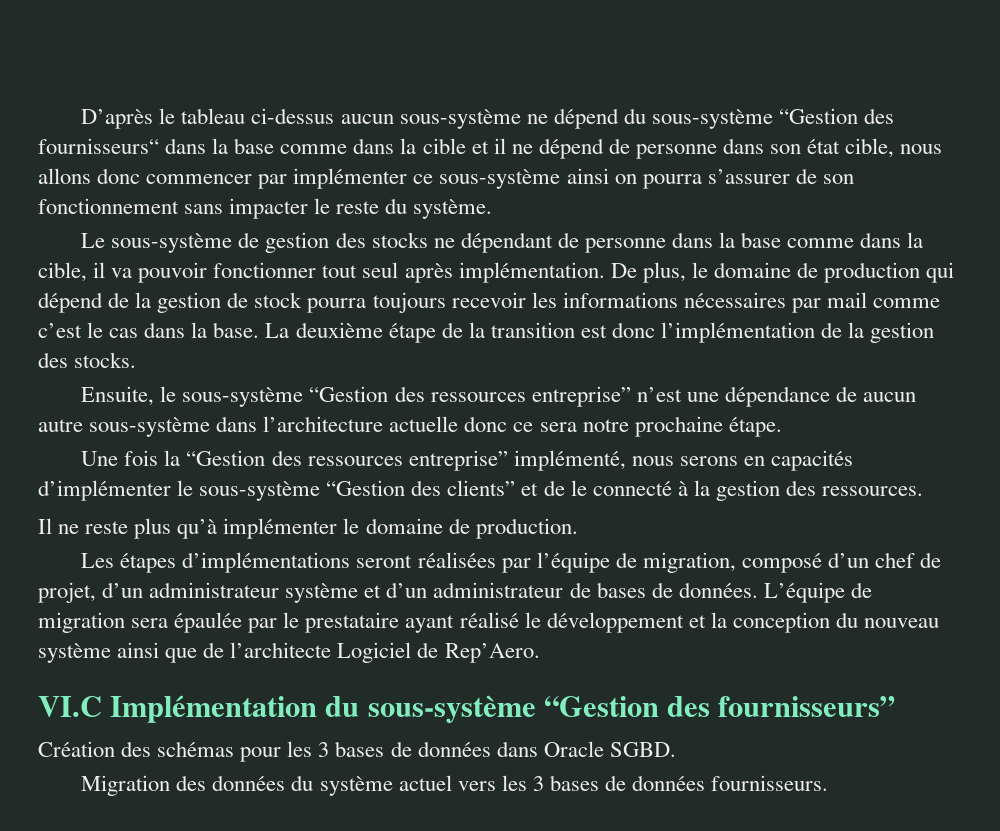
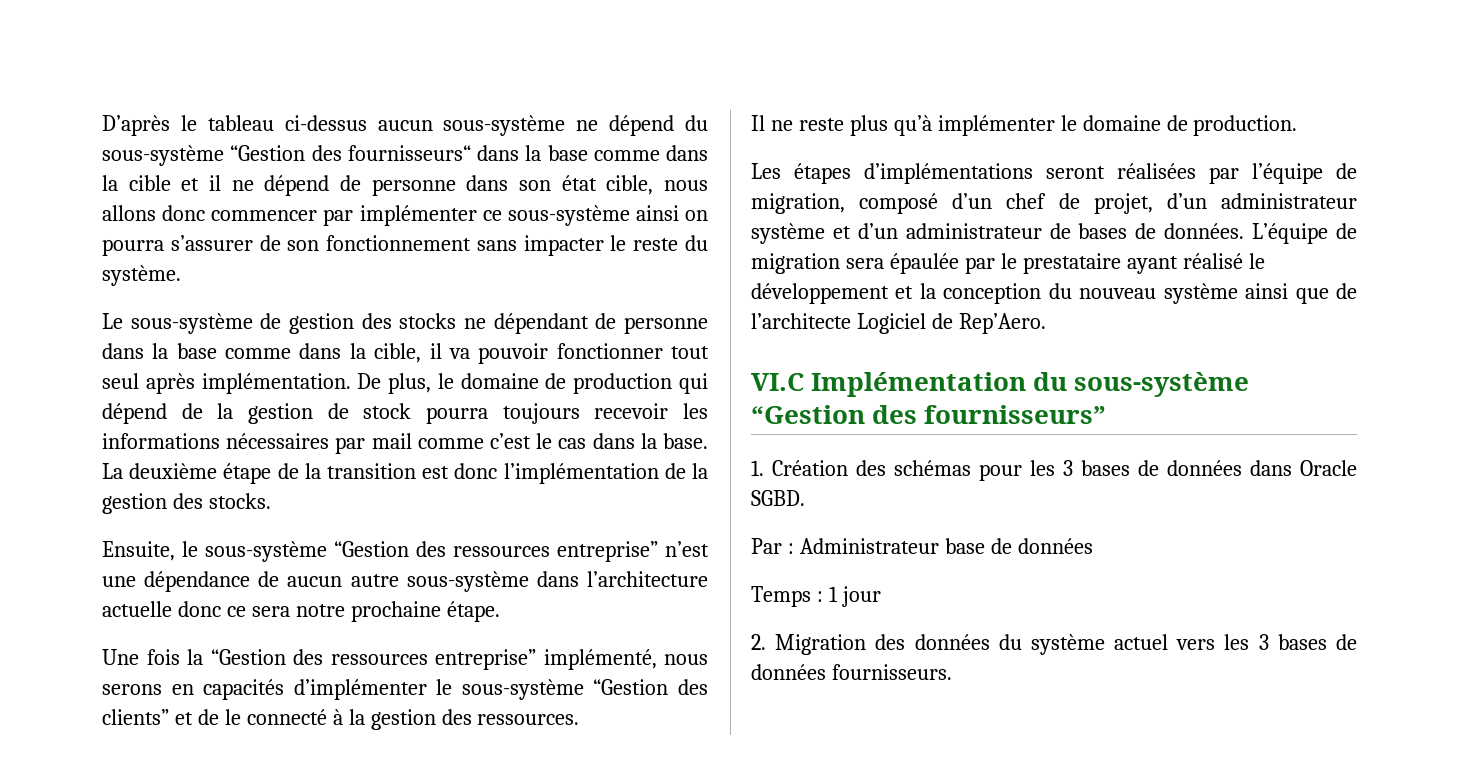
- Création des schémas pour les 3 bases de données dans Oracle SGBD.
+ 1. Création des schémas pour les 3 bases de données dans Oracle SGBD.
- Migration des données du système actuel vers les 3 bases de données fournisseurs.
+ Par : Administrateur base de données
+ Temps : 1 jour
+ 2. Migration des données du système actuel vers les 3 bases de données fournisseurs.

